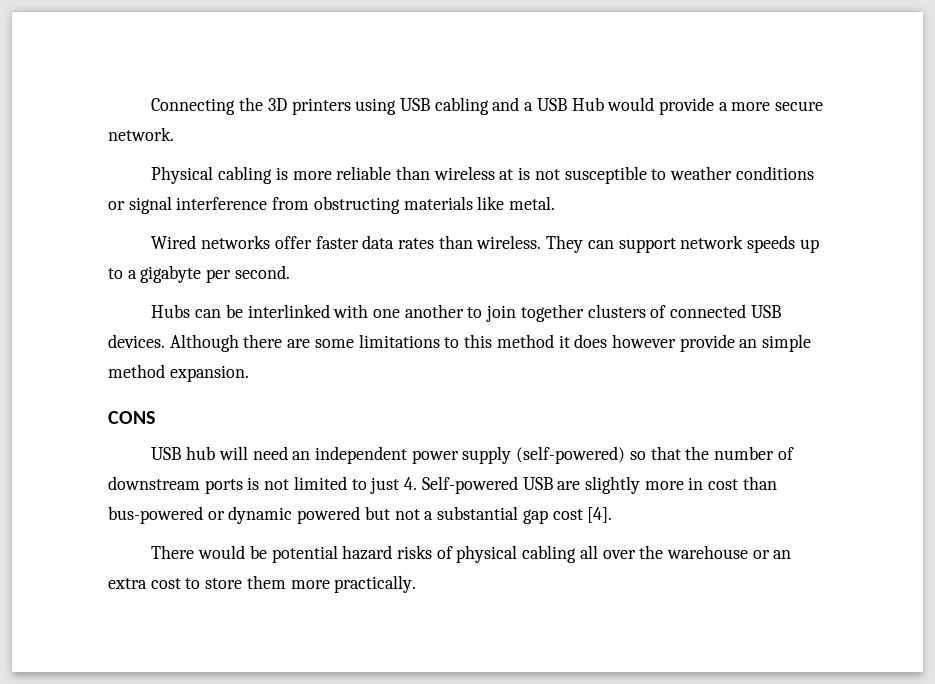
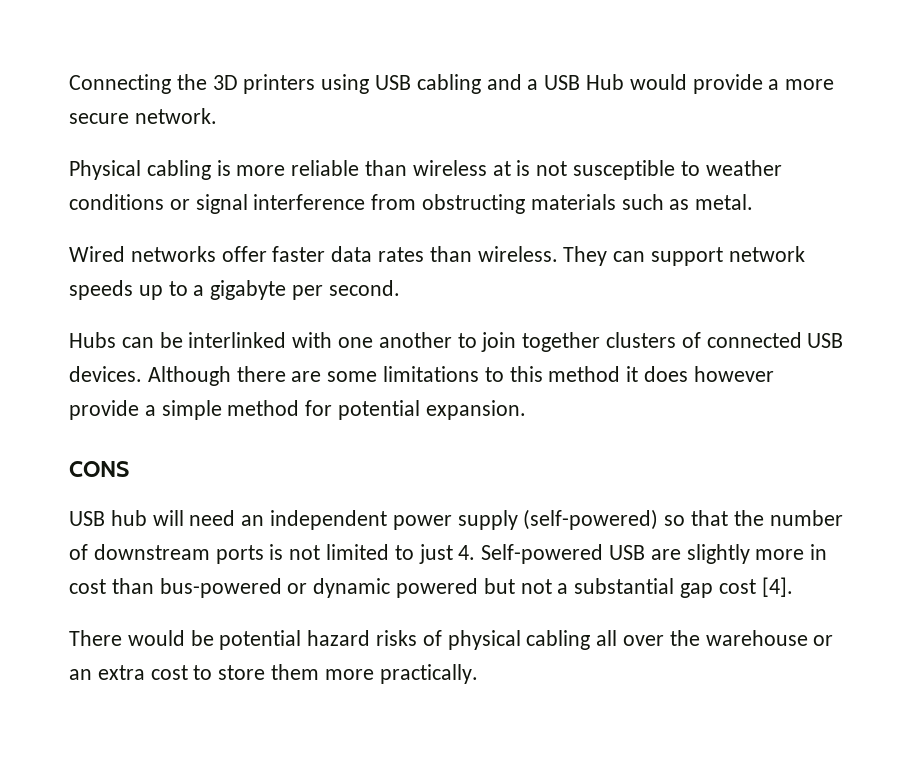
- Physical cabling is more reliable than wireless at is not susceptible to weather conditions or signal interference from obstructing materials like metal.
+ Physical cabling is more reliable than wireless at is not susceptible to weather conditions or signal interference from obstructing materials such as metal.
- Although there are some limitations to this method it does however provide an simple method expansion.
+ Although there are some limitations to this method it does however provide a simple method for potential expansion.

